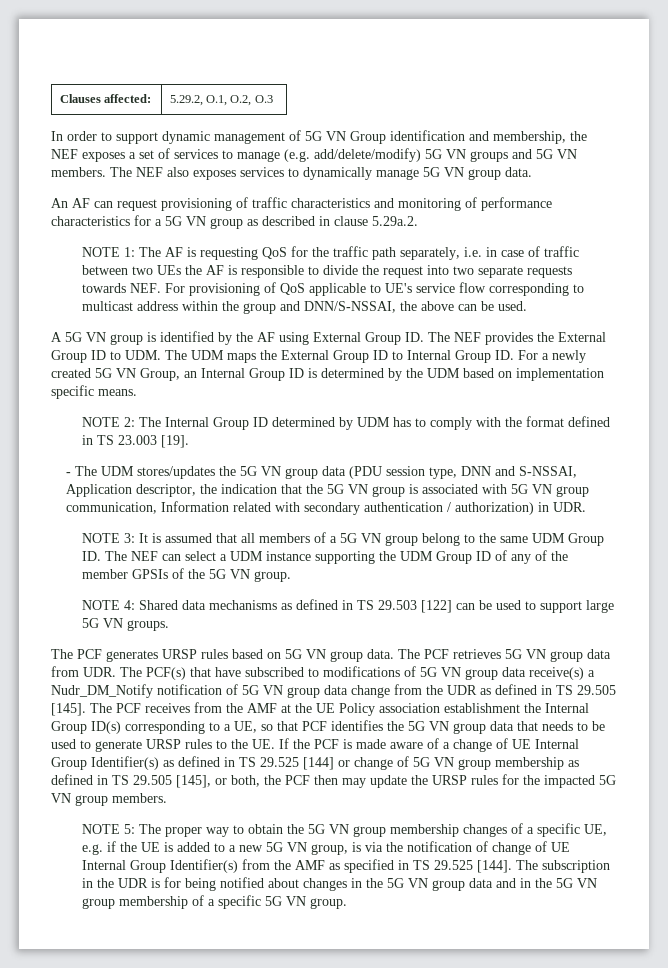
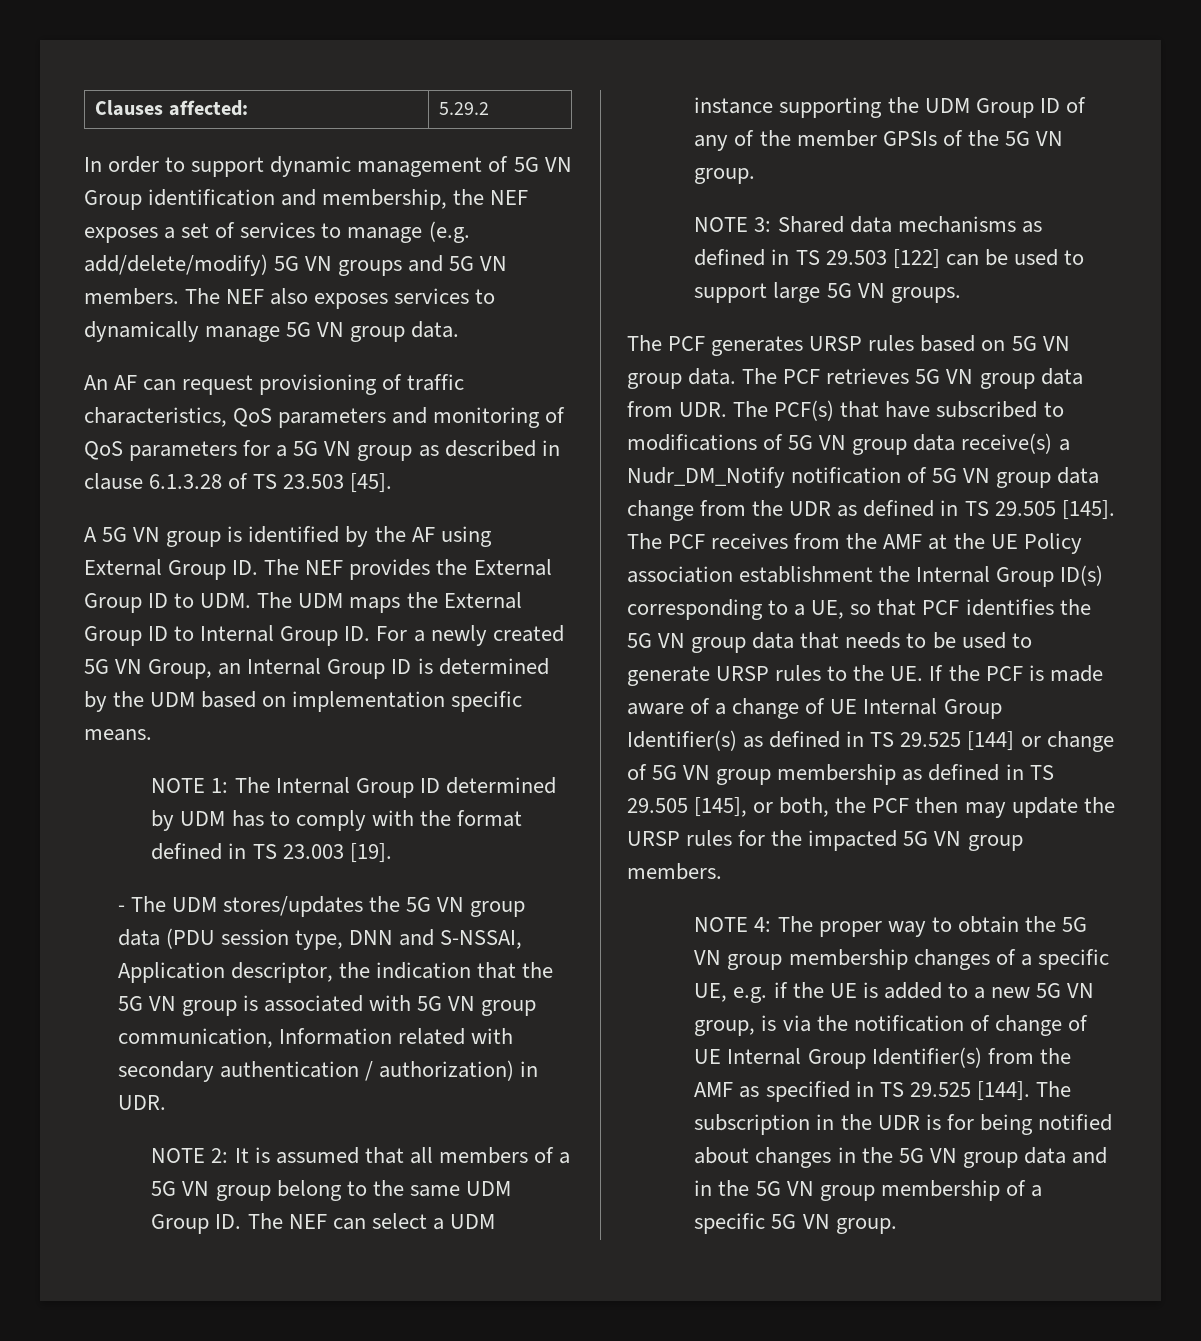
- Clauses affected: | 5.29.2, O.1, O.2, O.3
+ Clauses affected: | 5.29.2
- An AF can request provisioning of traffic characteristics and monitoring of performance characteristics for a 5G VN group as described in clause 5.29a.2.
- NOTE 1: The AF is requesting QoS for the traffic path separately, i.e. in case of traffic between two UEs the AF is responsible to divide the request into two separate requests towards NEF. For provisioning of QoS applicable to UE's service flow corresponding to multicast address within the group and DNN/S-NSSAI, the above can be used.
+ An AF can request provisioning of traffic characteristics, QoS parameters and monitoring of QoS parameters for a 5G VN group as described in clause 6.1.3.28 of TS 23.503 [45].
- NOTE 2: The Internal Group ID determined by UDM has to comply with the format defined in TS 23.003 [19].
+ NOTE 1: The Internal Group ID determined by UDM has to comply with the format defined in TS 23.003 [19].
- NOTE 3: It is assumed that all members of a 5G VN group belong to the same UDM Group ID. The NEF can select a UDM instance supporting the UDM Group ID of any of the member GPSIs of the 5G VN group.
+ NOTE 2: It is assumed that all members of a 5G VN group belong to the same UDM Group ID. The NEF can select a UDM instance supporting the UDM Group ID of any of the member GPSIs of the 5G VN group.
- NOTE 4: Shared data mechanisms as defined in TS 29.503 [122] can be used to support large 5G VN groups.
+ NOTE 3: Shared data mechanisms as defined in TS 29.503 [122] can be used to support large 5G VN groups.
- NOTE 5: The proper way to obtain the 5G VN group membership changes of a specific UE, e.g. if the UE is added to a new 5G VN group, is via the notification of change of UE Internal Group Identifier(s) from the AMF as specified in TS 29.525 [144].
+ NOTE 4: The proper way to obtain the 5G VN group membership changes of a specific UE, e.g. if the UE is added to a new 5G VN group, is via the notification of change of UE Internal Group Identifier(s) from the AMF as specified in TS 29.525 [144].

